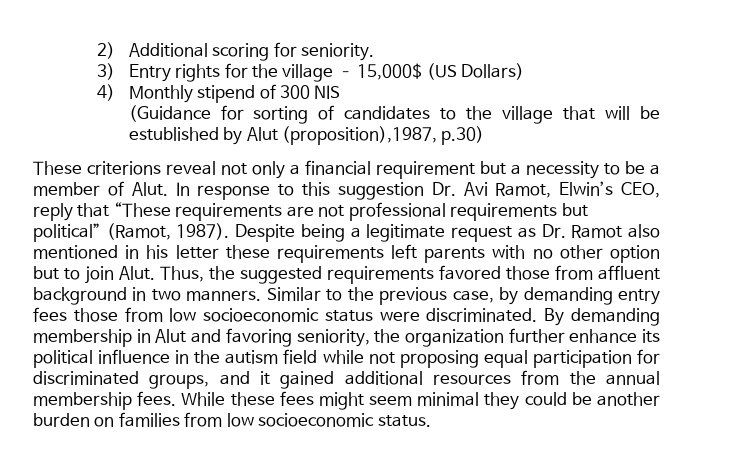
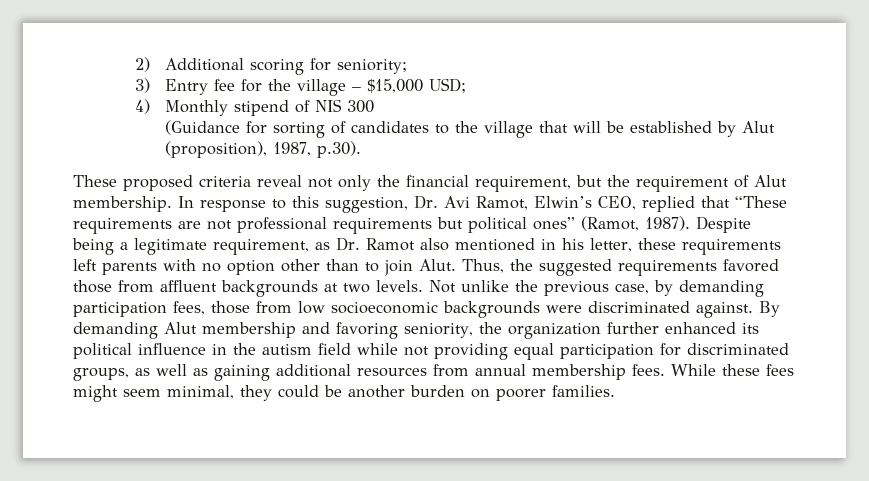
- 2) Additional scoring for seniority.
+ 2) Additional scoring for seniority;
- 3) Entry rights for the village – 15,000$ (US Dollars)
+ 3) Entry fee for the village – $15,000 USD;
- 4) Monthly stipend of 300 NIS
+ 4) Monthly stipend of NIS 300
- (Guidance for sorting of candidates to the village that will be estublished by Alut (proposition),1987, p.30)
+ (Guidance for sorting of candidates to the village that will be established by Alut (proposition), 1987, p.30).
- These criterions reveal not only a financial requirement but a necessity to be a member of Alut.
+ These proposed criteria reveal not only the financial requirement, but the requirement of Alut membership.
- In response to this suggestion Dr. Avi Ramot, Elwin’s CEO, reply that “These requirements are not professional requirements but political” (Ramot, 1987).
+ In response to this suggestion, Dr. Avi Ramot, Elwin’s CEO, replied that “These requirements are not professional requirements but political ones” (Ramot, 1987).
- Despite being a legitimate request as Dr. Ramot also mentioned in his letter these requirements left parents with no other option but to join Alut.
+ Despite being a legitimate requirement, as Dr. Ramot also mentioned in his letter, these requirements left parents with no option other than to join Alut.
- Thus, the suggested requirements favored those from affluent background in two manners. Similar to the previous case, by demanding entry fees those from low socioeconomic status were discriminated. By demanding membership in Alut and favoring seniority, the organization further enhance its political influence in the autism field while not proposing equal participation for discriminated groups, and it gained additional resources from the annual membership fees.
+ Thus, the suggested requirements favored those from affluent backgrounds at two levels. Not unlike the previous case, by demanding participation fees, those from low socioeconomic backgrounds were discriminated against. By demanding Alut membership and favoring seniority, the organization further enhanced its political influence in the autism field while not providing equal participation for discriminated groups, as well as gaining additional resources from annual membership fees.
- While these fees might seem minimal they could be another burden on families from low socioeconomic status.
+ While these fees might seem minimal, they could be another burden on poorer families.

